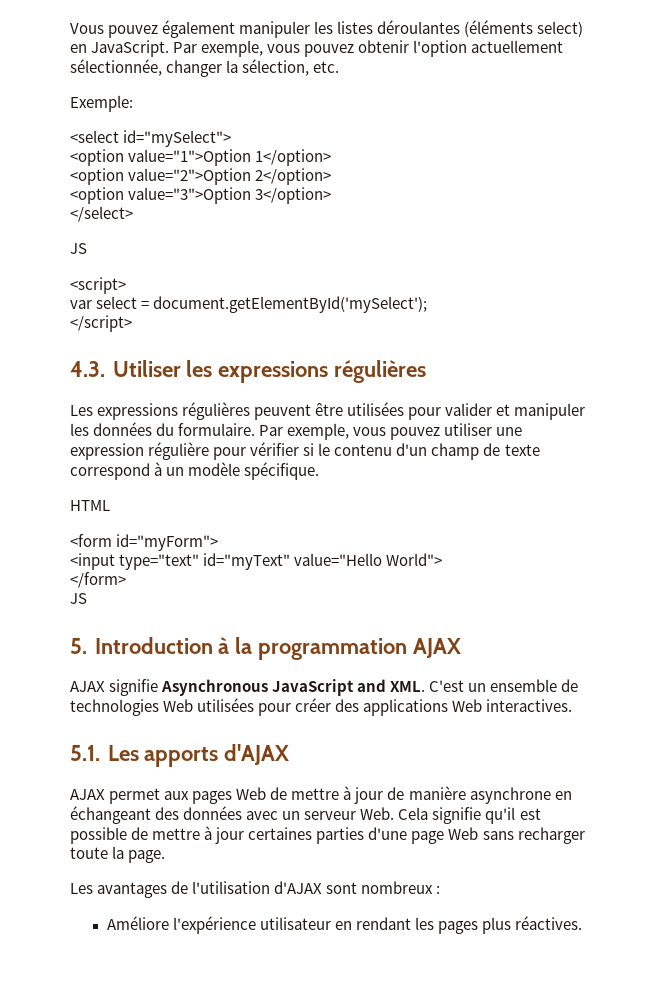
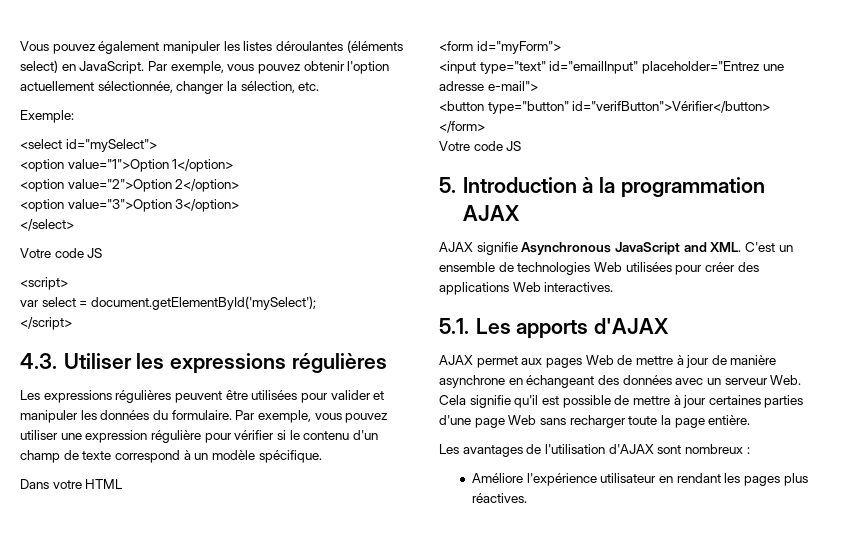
  </select>
- JS
+ Votre code JS
- HTML
+ Dans votre HTML
- <input type="text" id="myText" value="Hello World">
+ <input type="text" id="emailInput" placeholder="Entrez une adresse e-mail">
+ <button type="button" id="verifButton">Vérifier</button>
  </form>
- JS
+ Votre code JS
- AJAX permet aux pages Web de mettre à jour de manière asynchrone en échangeant des données avec un serveur Web. Cela signifie qu'il est possible de mettre à jour certaines parties d'une page Web sans recharger toute la page.
+ AJAX permet aux pages Web de mettre à jour de manière asynchrone en échangeant des données avec un serveur Web. Cela signifie qu'il est possible de mettre à jour certaines parties d'une page Web sans recharger toute la page entière.

